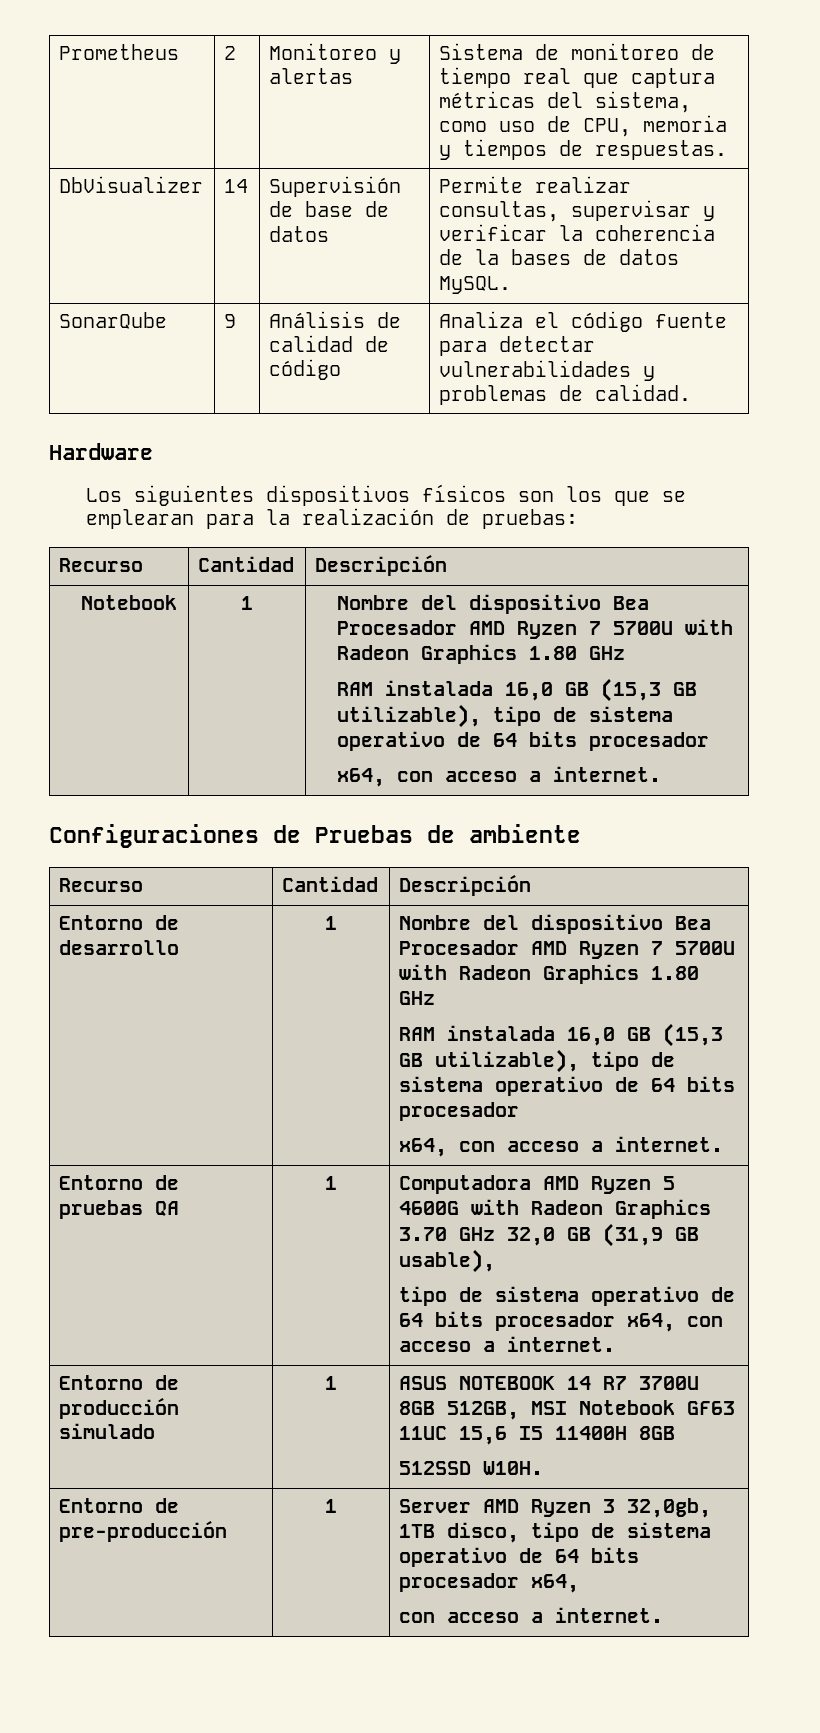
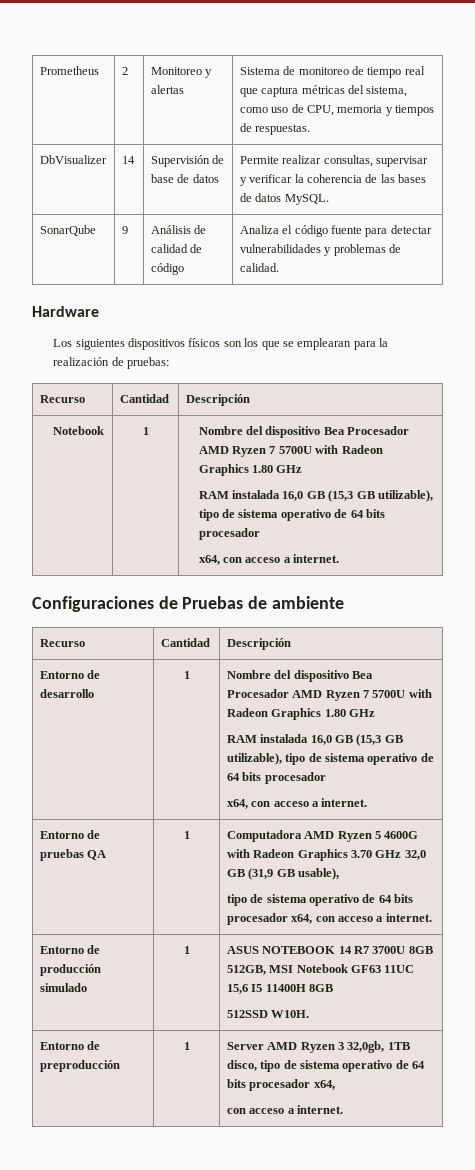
- DbVisualizer | 14 | Supervisión de base de datos | Permite realizar consultas, supervisar y verificar la coherencia de la bases de datos MySQL.
+ DbVisualizer | 14 | Supervisión de base de datos | Permite realizar consultas, supervisar y verificar la coherencia de las bases de datos MySQL.
- Entorno de pre-producción | 1 | Server AMD Ryzen 3 32,0gb, 1TB disco, tipo de sistema operativo de 64 bits procesador x64,
+ Entorno de preproducción | 1 | Server AMD Ryzen 3 32,0gb, 1TB disco, tipo de sistema operativo de 64 bits procesador x64,

